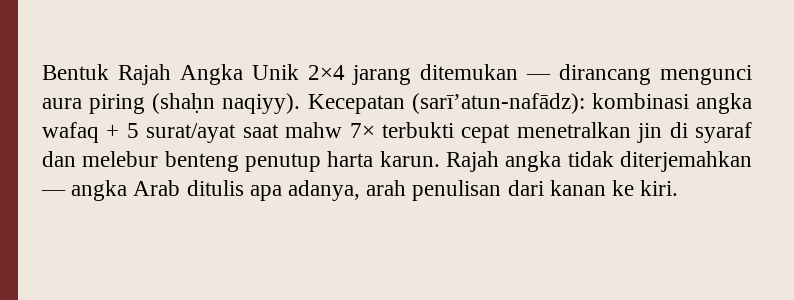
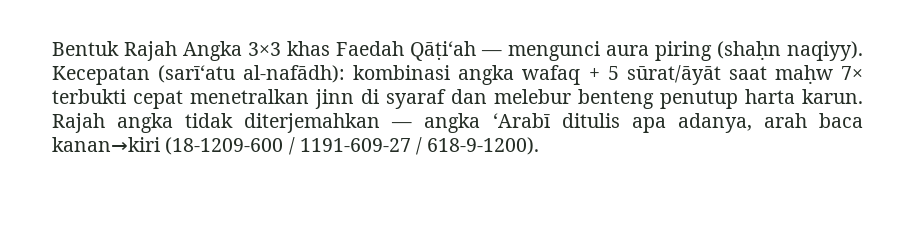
- Bentuk Rajah Angka Unik 2×4 jarang ditemukan — dirancang mengunci aura piring (shaḥn naqiyy).
+ Bentuk Rajah Angka 3×3 khas Faedah Qāṭi‘ah — mengunci aura piring (shaḥn naqiyy).
- Kecepatan (sarī’atun-nafādz): kombinasi angka wafaq + 5 surat/ayat saat mahw 7× terbukti cepat menetralkan jin di syaraf dan melebur benteng penutup harta karun.
+ Kecepatan (sarī‘atu al-nafādh): kombinasi angka wafaq + 5 sūrat/āyāt saat maḥw 7× terbukti cepat menetralkan jinn di syaraf dan melebur benteng penutup harta karun.
- Rajah angka tidak diterjemahkan — angka Arab ditulis apa adanya, arah penulisan dari kanan ke kiri.
+ Rajah angka tidak diterjemahkan — angka ‘Arabī ditulis apa adanya, arah baca kanan→kiri (18-1209-600 / 1191-609-27 / 618-9-1200).

